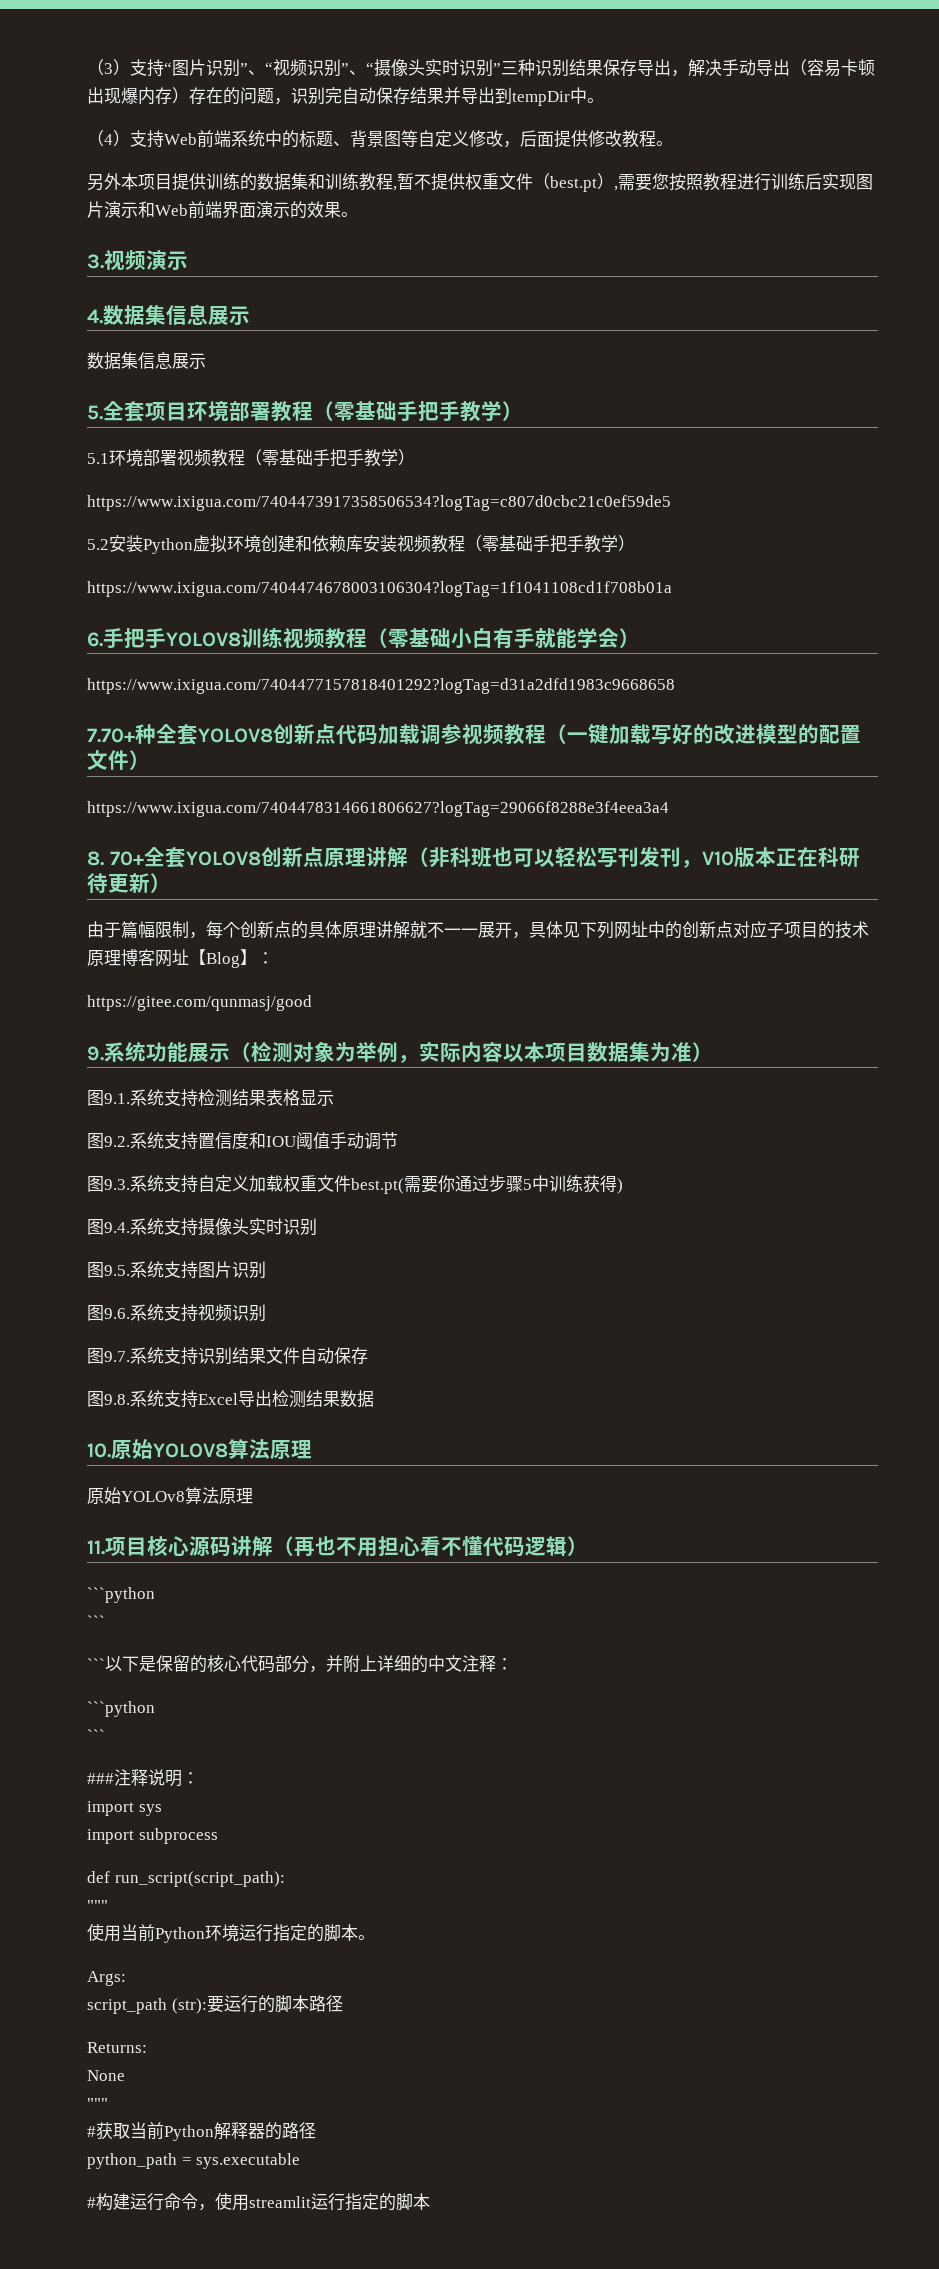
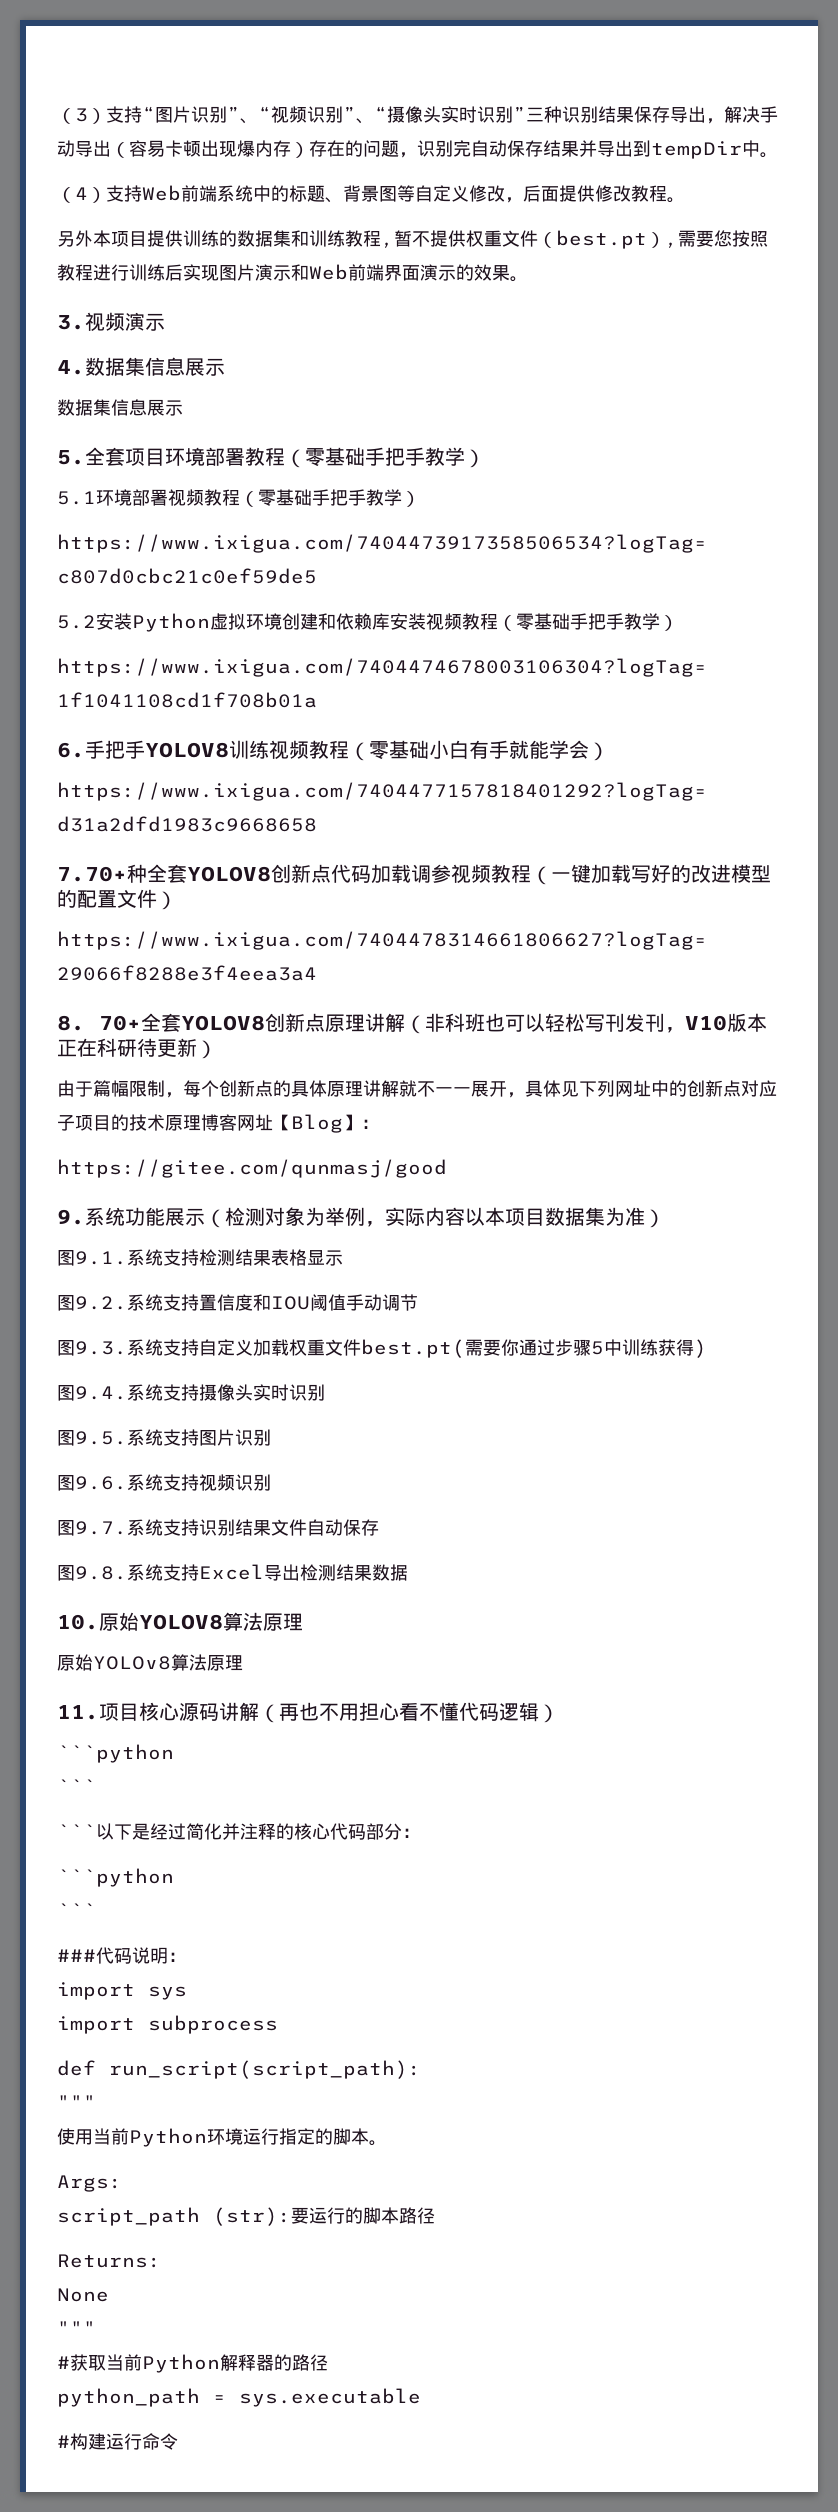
- ```以下是保留的核心代码部分，并附上详细的中文注释：
+ ```以下是经过简化并注释的核心代码部分：
- ###注释说明：
+ ###代码说明：
- #构建运行命令，使用streamlit运行指定的脚本
+ #构建运行命令

